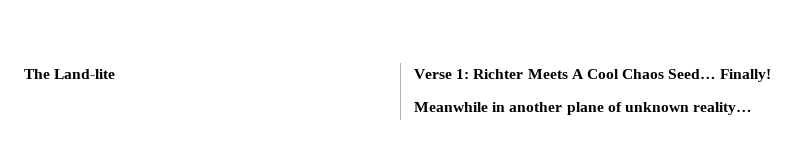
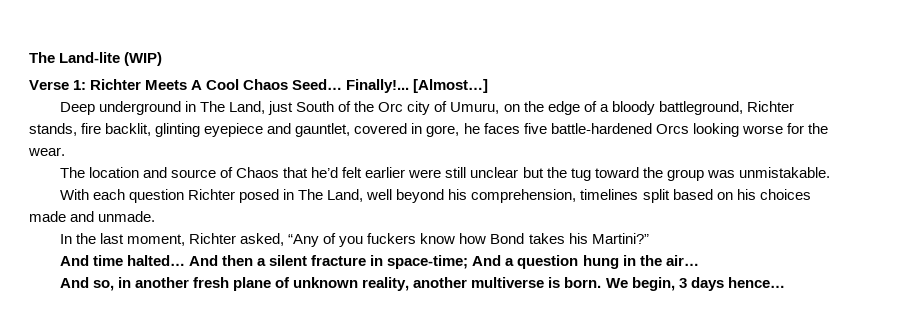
- The Land-lite
+ The Land-lite (WIP)
- Finally!
- Meanwhile in another plane of unknown reality…
+ Finally!... [Almost…]
+ Deep underground in The Land, just South of the Orc city of Umuru, on the edge of a bloody battleground, Richter stands, fire backlit, glinting eyepiece and gauntlet, covered in gore, he faces five battle-hardened Orcs looking worse for the wear.
+ The location and source of Chaos that he’d felt earlier were still unclear but the tug toward the group was unmistakable.
+ With each question Richter posed in The Land, well beyond his comprehension, timelines split based on his choices made and unmade.
+ In the last moment, Richter asked, “Any of you fuckers know how Bond takes his Martini?”
+ And time halted… And then a silent fracture in space-time; And a question hung in the air…
+ And so, in another fresh plane of unknown reality, another multiverse is born. We begin, 3 days hence…

